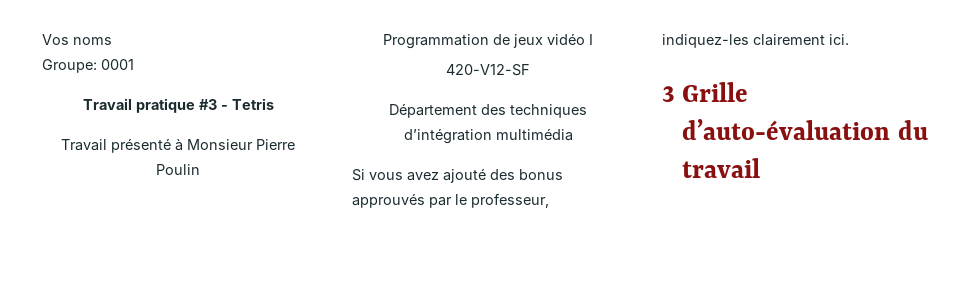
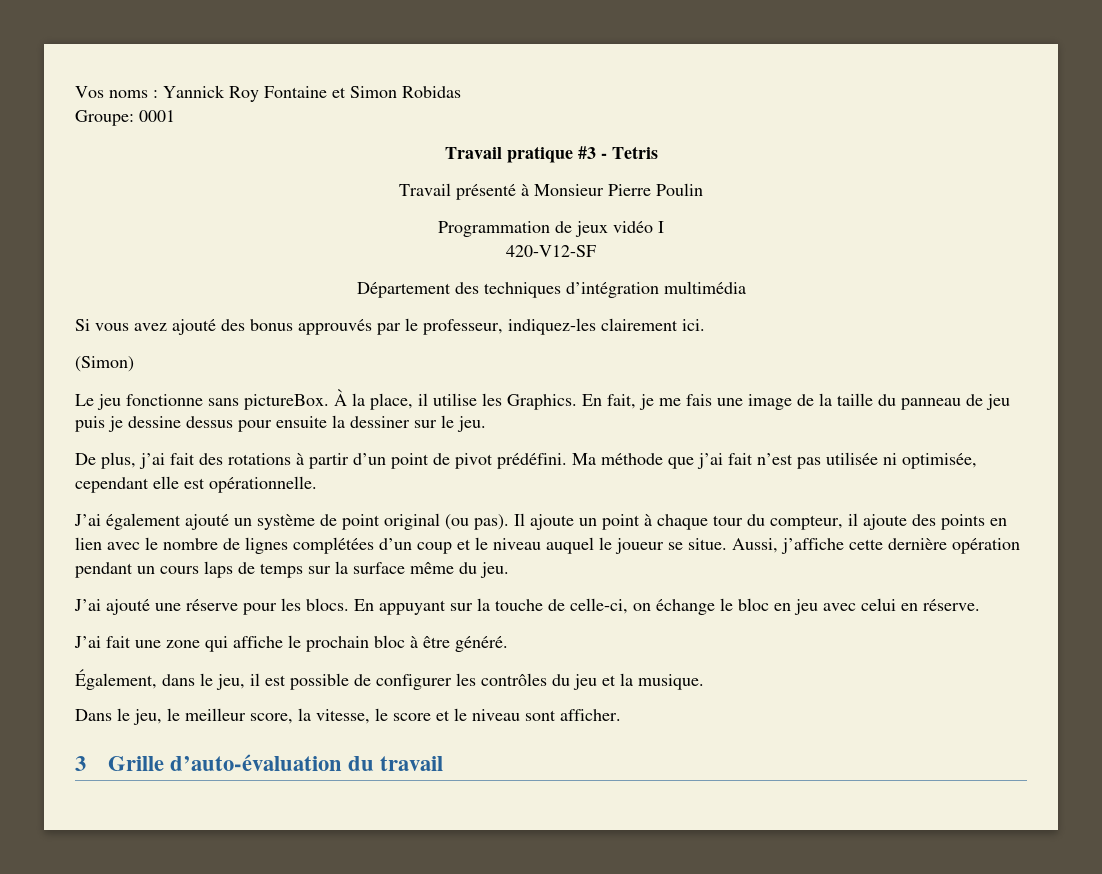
- Vos noms
+ Vos noms : Yannick Roy Fontaine et Simon Robidas
+ (Simon)
+ Le jeu fonctionne sans pictureBox. À la place, il utilise les Graphics. En fait, je me fais une image de la taille du panneau de jeu puis je dessine dessus pour ensuite la dessiner sur le jeu.
+ De plus, j’ai fait des rotations à partir d’un point de pivot prédéfini. Ma méthode que j’ai fait n’est pas utilisée ni optimisée, cependant elle est opérationnelle.
+ J’ai également ajouté un système de point original (ou pas). Il ajoute un point à chaque tour du compteur, il ajoute des points en lien avec le nombre de lignes complétées d’un coup et le niveau auquel le joueur se situe. Aussi, j’affiche cette dernière opération pendant un cours laps de temps sur la surface même du jeu.
+ J’ai ajouté une réserve pour les blocs. En appuyant sur la touche de celle-ci, on échange le bloc en jeu avec celui en réserve.
+ J’ai fait une zone qui affiche le prochain bloc à être généré.
+ Également, dans le jeu, il est possible de configurer les contrôles du jeu et la musique.
+ Dans le jeu, le meilleur score, la vitesse, le score et le niveau sont afficher.

